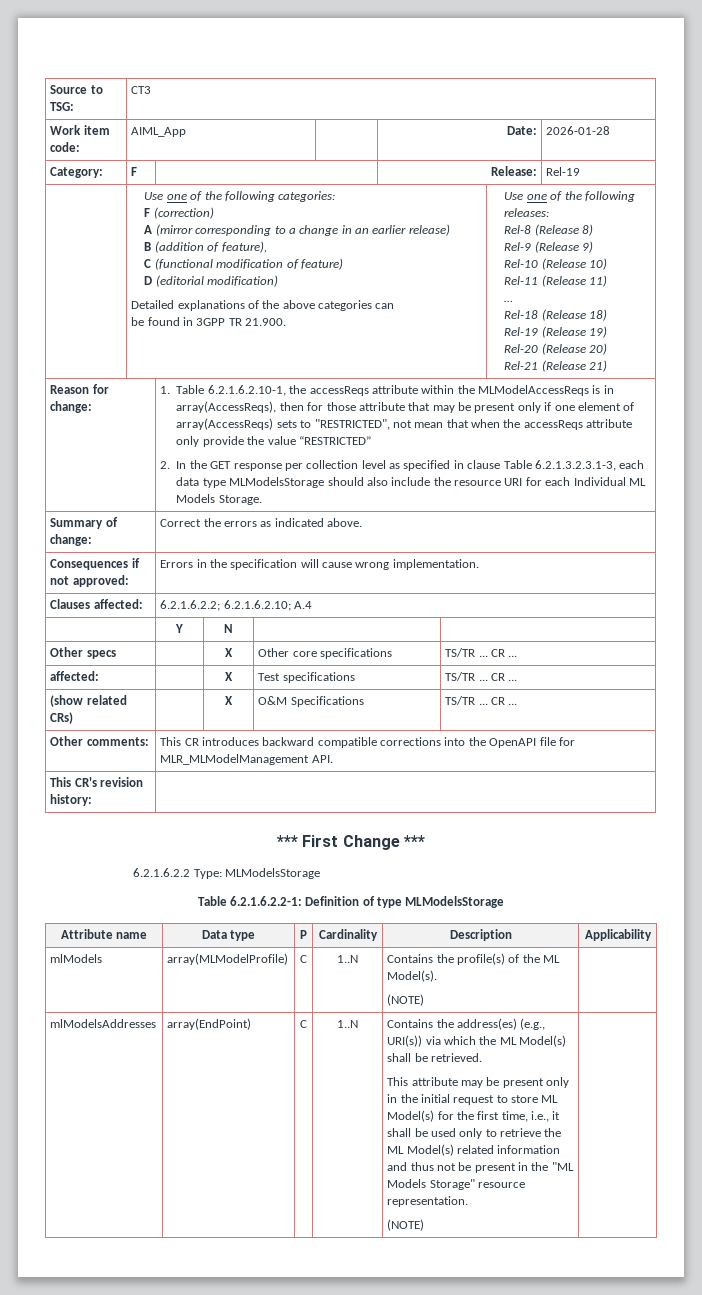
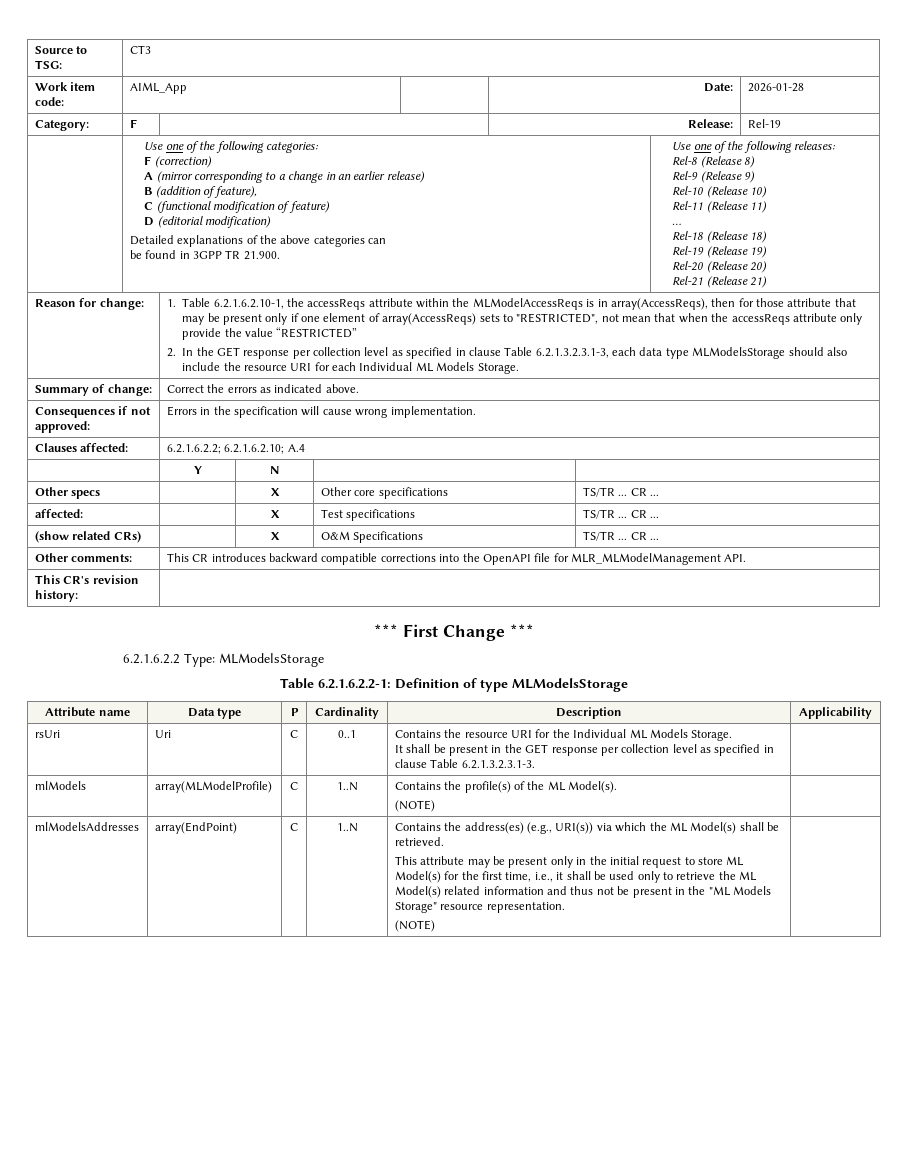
+ rsUri | Uri | C | 0..1 | Contains the resource URI for the Individual ML Models Storage.
+ It shall be present in the GET response per collection level as specified in clause Table 6.2.1.3.2.3.1-3. |

